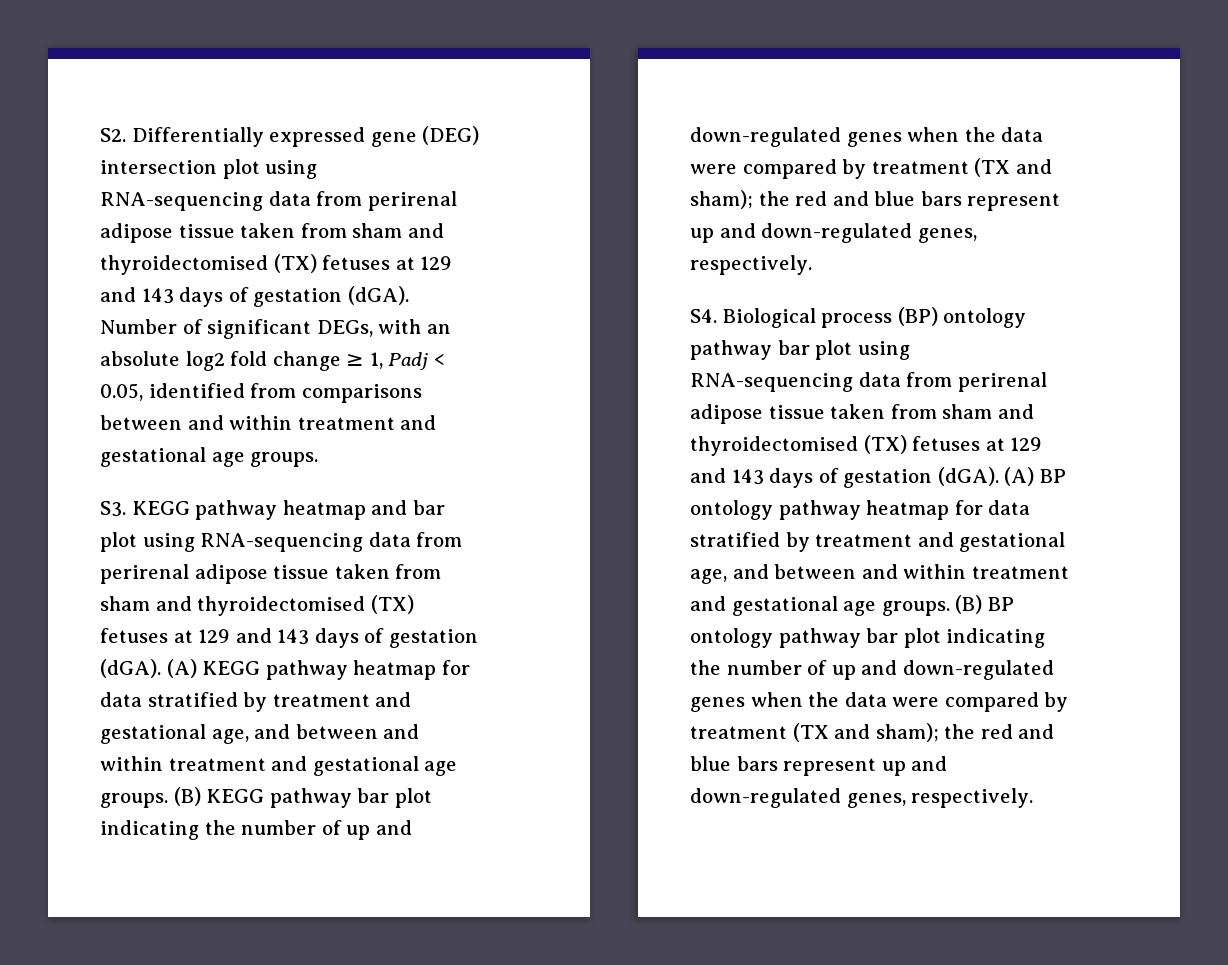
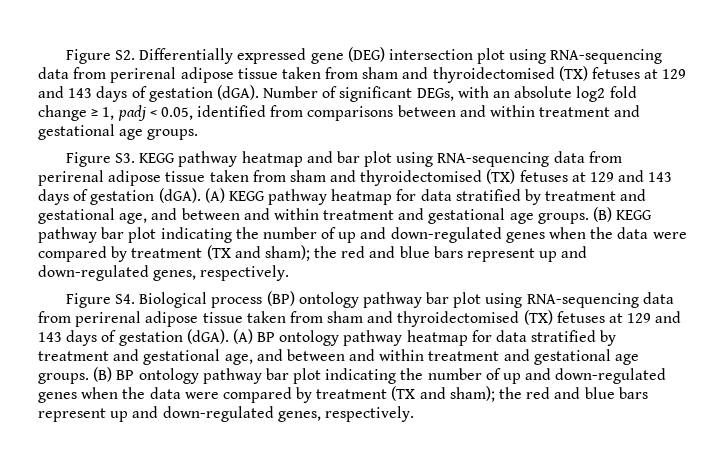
- S2. Differentially expressed gene (DEG) intersection plot using RNA-sequencing data from perirenal adipose tissue taken from sham and thyroidectomised (TX) fetuses at 129 and 143 days of gestation (dGA).
+ Figure S2. Differentially expressed gene (DEG) intersection plot using RNA-sequencing data from perirenal adipose tissue taken from sham and thyroidectomised (TX) fetuses at 129 and 143 days of gestation (dGA).
- Number of significant DEGs, with an absolute log2 fold change ≥ 1, Padj < 0.05, identified from comparisons between and within treatment and gestational age groups.
+ Number of significant DEGs, with an absolute log2 fold change ≥ 1, padj < 0.05, identified from comparisons between and within treatment and gestational age groups.
- S3. KEGG pathway heatmap and bar plot using RNA-sequencing data from perirenal adipose tissue taken from sham and thyroidectomised (TX) fetuses at 129 and 143 days of gestation (dGA).
+ Figure S3. KEGG pathway heatmap and bar plot using RNA-sequencing data from perirenal adipose tissue taken from sham and thyroidectomised (TX) fetuses at 129 and 143 days of gestation (dGA).
- S4. Biological process (BP) ontology pathway bar plot using RNA-sequencing data from perirenal adipose tissue taken from sham and thyroidectomised (TX) fetuses at 129 and 143 days of gestation (dGA).
+ Figure S4. Biological process (BP) ontology pathway bar plot using RNA-sequencing data from perirenal adipose tissue taken from sham and thyroidectomised (TX) fetuses at 129 and 143 days of gestation (dGA).

